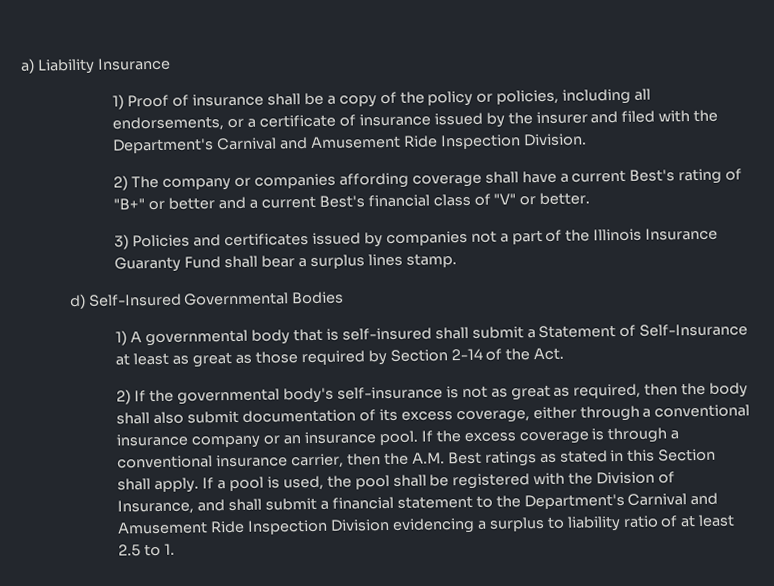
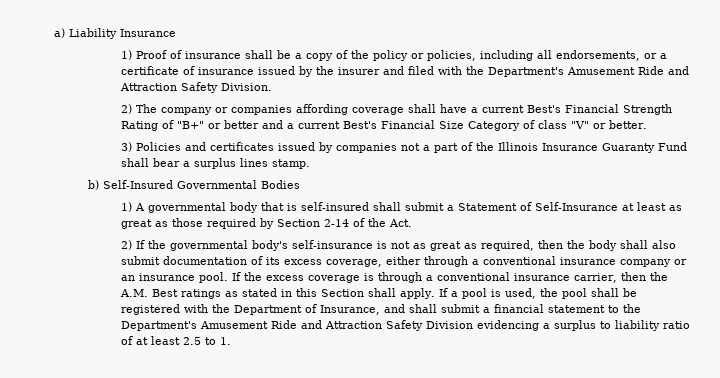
- 1) Proof of insurance shall be a copy of the policy or policies, including all endorsements, or a certificate of insurance issued by the insurer and filed with the Department's Carnival and Amusement Ride Inspection Division.
+ 1) Proof of insurance shall be a copy of the policy or policies, including all endorsements, or a certificate of insurance issued by the insurer and filed with the Department's Amusement Ride and Attraction Safety Division.
- 2) The company or companies affording coverage shall have a current Best's rating of "B+" or better and a current Best's financial class of "V" or better.
+ 2) The company or companies affording coverage shall have a current Best's Financial Strength Rating of "B+" or better and a current Best's Financial Size Category of class "V" or better.
- d) Self-Insured Governmental Bodies
+ b) Self-Insured Governmental Bodies
- If a pool is used, the pool shall be registered with the Division of Insurance, and shall submit a financial statement to the Department's Carnival and Amusement Ride Inspection Division evidencing a surplus to liability ratio of at least 2.5 to 1.
+ If a pool is used, the pool shall be registered with the Department of Insurance, and shall submit a financial statement to the Department's Amusement Ride and Attraction Safety Division evidencing a surplus to liability ratio of at least 2.5 to 1.

